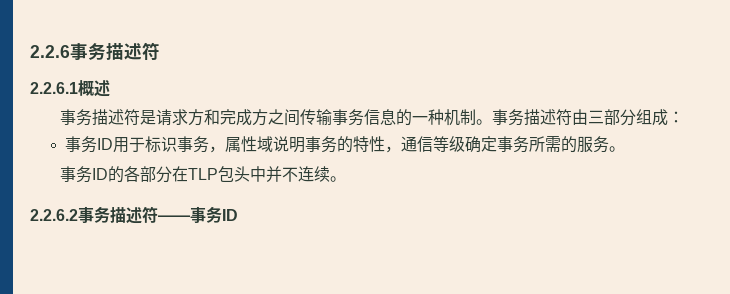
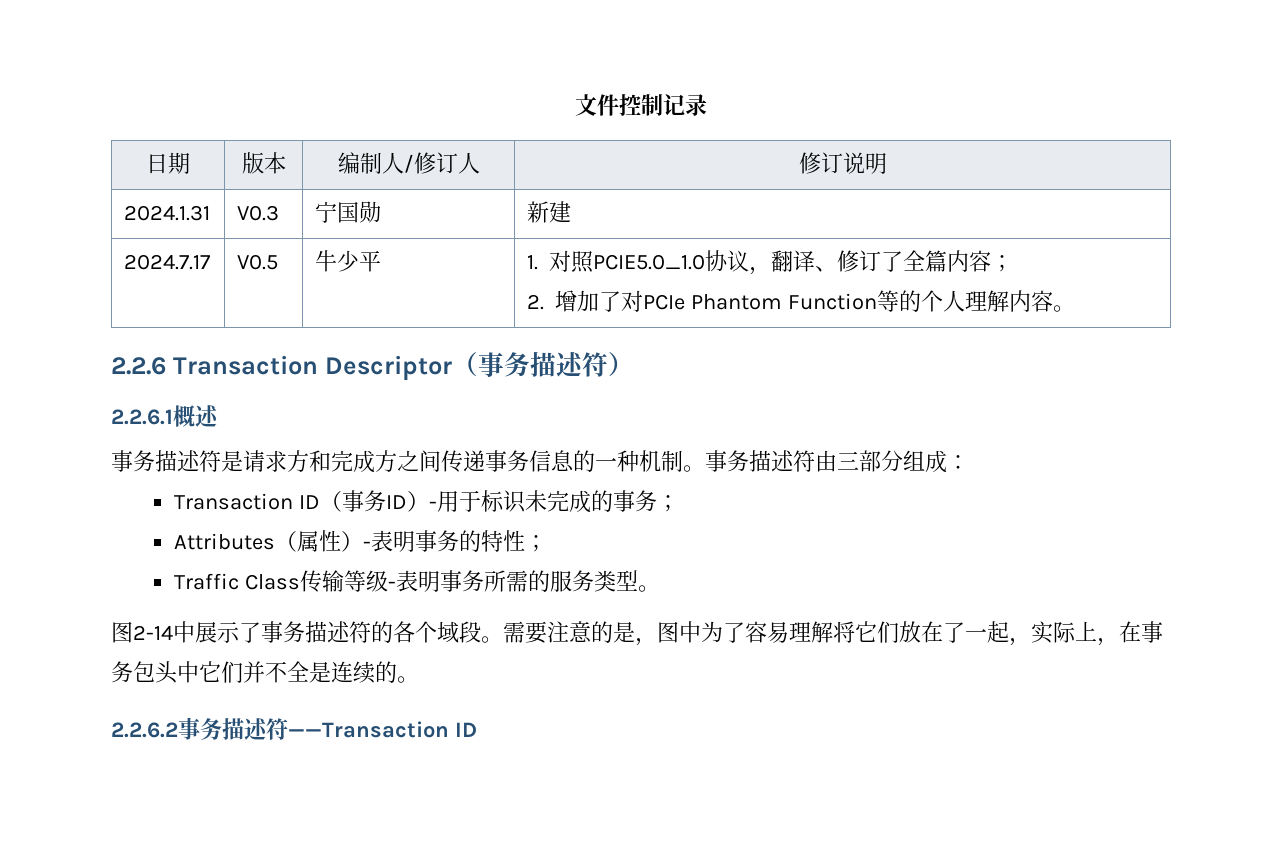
- 2.2.6事务描述符
+ 文件控制记录
+ 日期 | 版本 | 编制人/修订人 | 修订说明
+ 2024.1.31 | V0.3 | 宁国勋 | 新建
+ 2024.7.17 | V0.5 | 牛少平 | 1.对照PCIE5.0_1.0协议，翻译、修订了全篇内容；
+ 2.增加了对PCIe Phantom Function等的个人理解内容。
+ 2.2.6 Transaction Descriptor（事务描述符）
- 事务描述符是请求方和完成方之间传输事务信息的一种机制。
+ 事务描述符是请求方和完成方之间传递事务信息的一种机制。
- 事务ID用于标识事务，属性域说明事务的特性，通信等级确定事务所需的服务。
- 事务ID的各部分在TLP包头中并不连续。
+ Transaction ID（事务ID）-用于标识未完成的事务；
+ Attributes（属性）-表明事务的特性；
+ Traffic Class传输等级-表明事务所需的服务类型。
+ 图2-14中展示了事务描述符的各个域段。需要注意的是，图中为了容易理解将它们放在了一起，实际上，在事务包头中它们并不全是连续的。
- 2.2.6.2事务描述符——事务ID
+ 2.2.6.2事务描述符——Transaction ID

